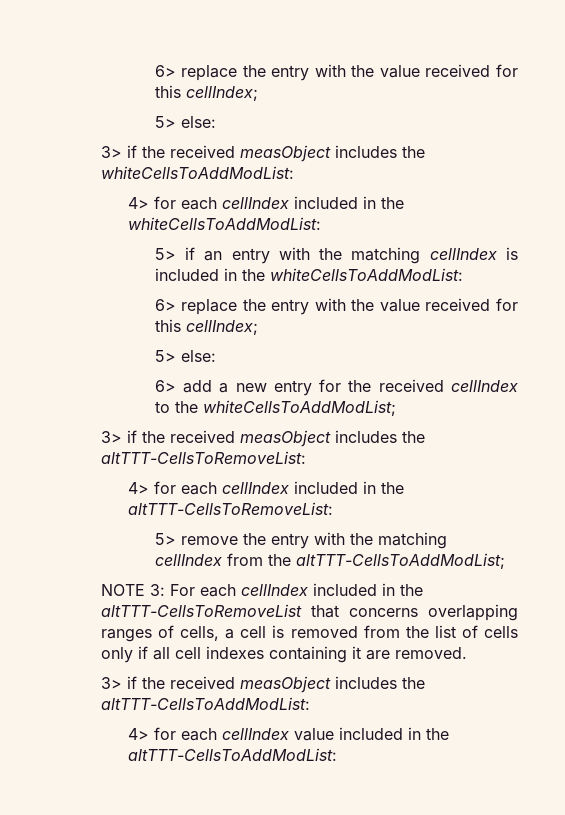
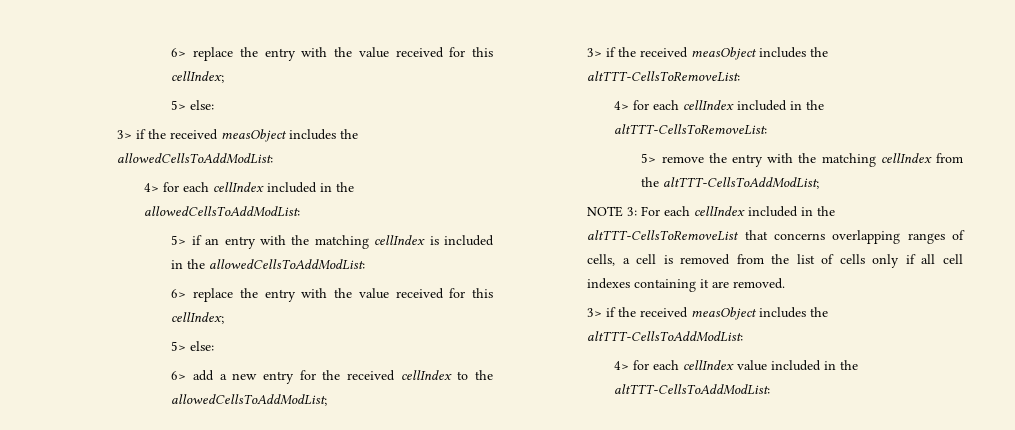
- 3> if the received measObject includes the whiteCellsToAddModList:
- 4> for each cellIndex included in the whiteCellsToAddModList:
+ 3> if the received measObject includes the allowedCellsToAddModList:
+ 4> for each cellIndex included in the allowedCellsToAddModList:
- 5> if an entry with the matching cellIndex is included in the whiteCellsToAddModList:
+ 5> if an entry with the matching cellIndex is included in the allowedCellsToAddModList:
- 6> add a new entry for the received cellIndex to the whiteCellsToAddModList;
+ 6> add a new entry for the received cellIndex to the allowedCellsToAddModList;

